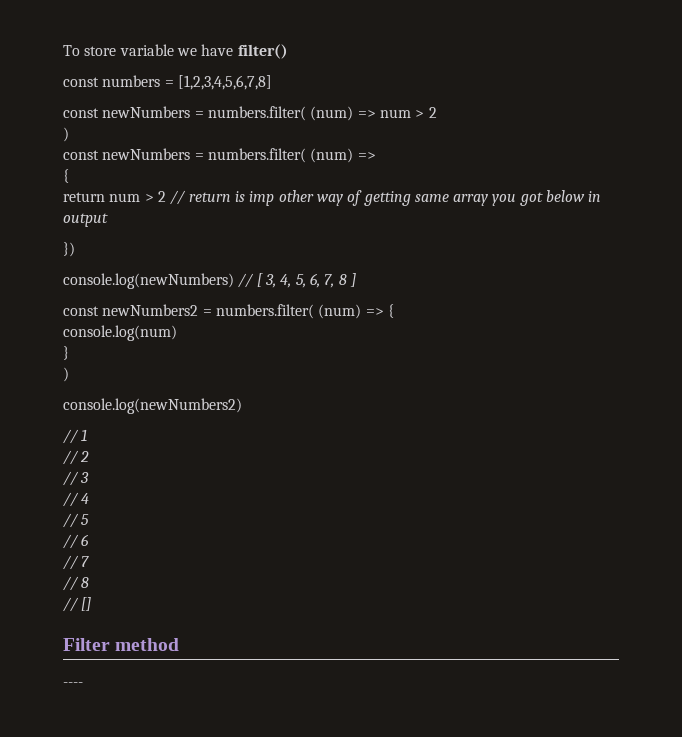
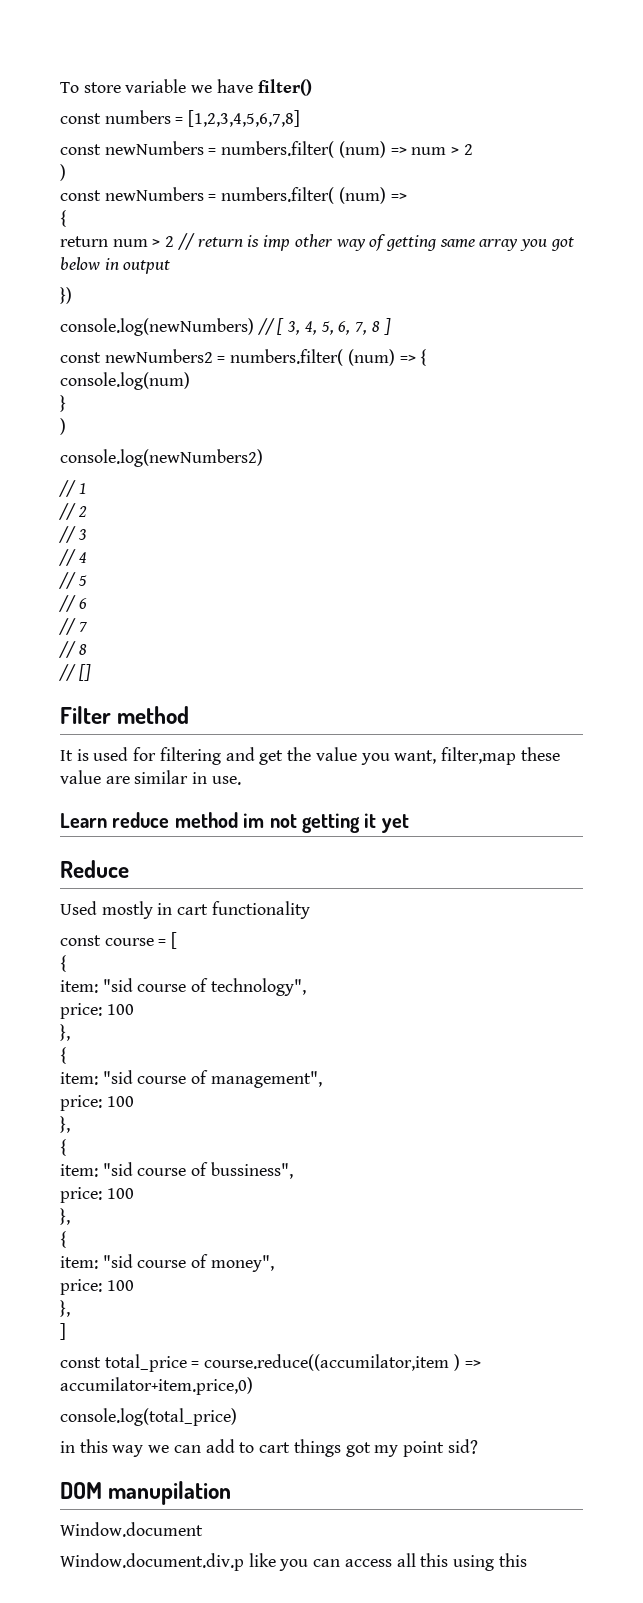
- ----
+ It is used for filtering and get the value you want, filter,map these value are similar in use.
+ Learn reduce method im not getting it yet
+ Reduce
+ Used mostly in cart functionality
+ const course = [
+ {
+ item: "sid course of technology",
+ price: 100
+ },
+ {
+ item: "sid course of management",
+ price: 100
+ },
+ {
+ item: "sid course of bussiness",
+ price: 100
+ },
+ {
+ item: "sid course of money",
+ price: 100
+ },
+ ]
+ const total_price = course.reduce((accumilator,item ) => accumilator+item.price,0)
+ console.log(total_price)
+ in this way we can add to cart things got my point sid?
+ DOM manupilation
+ Window.document
+ Window.document.div.p like you can access all this using this

